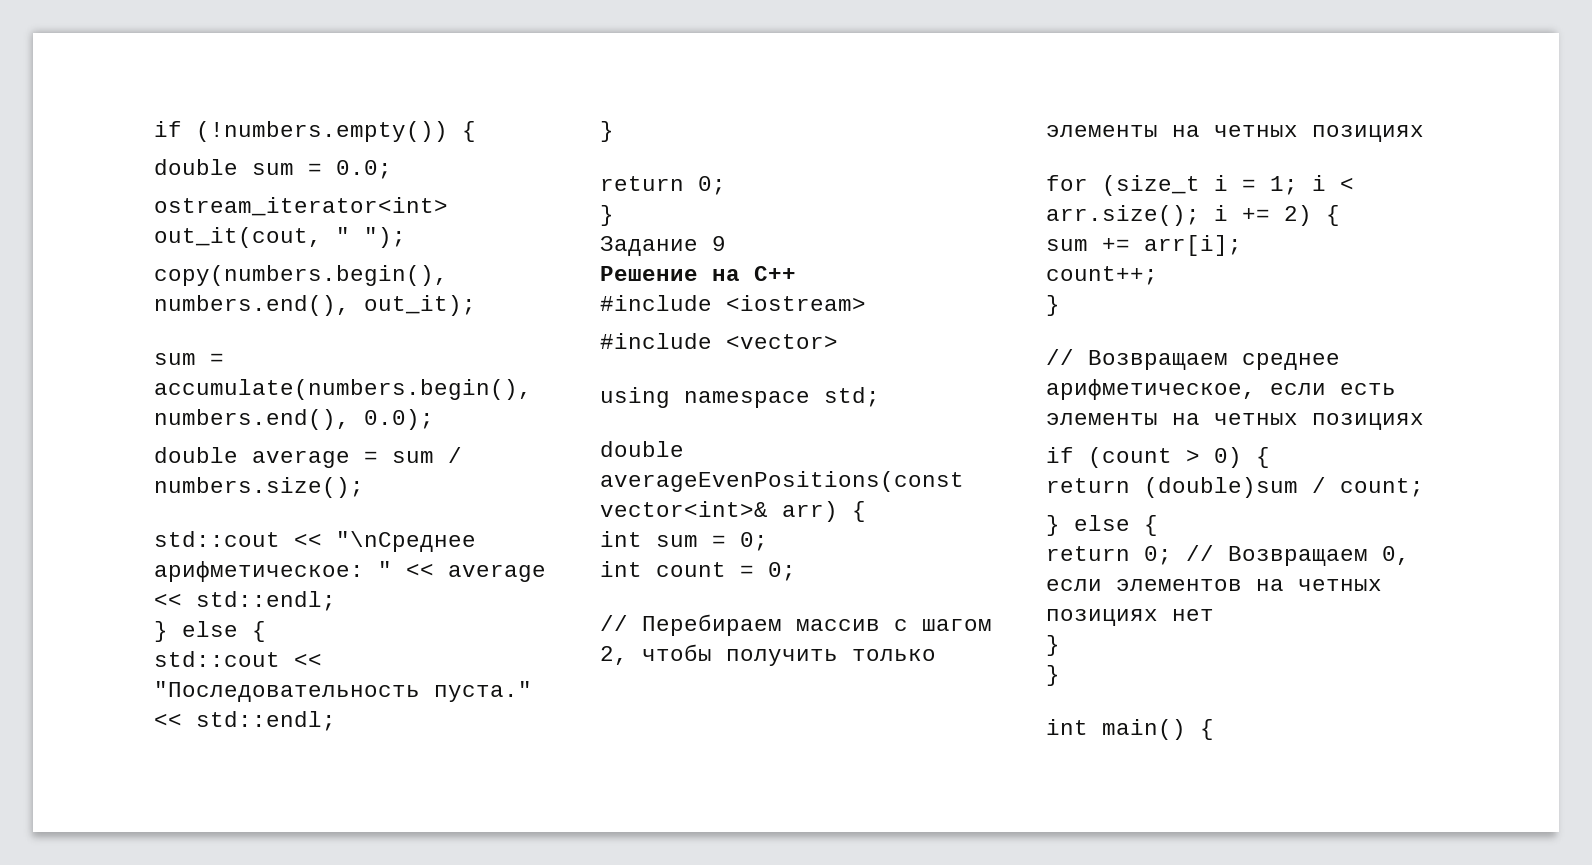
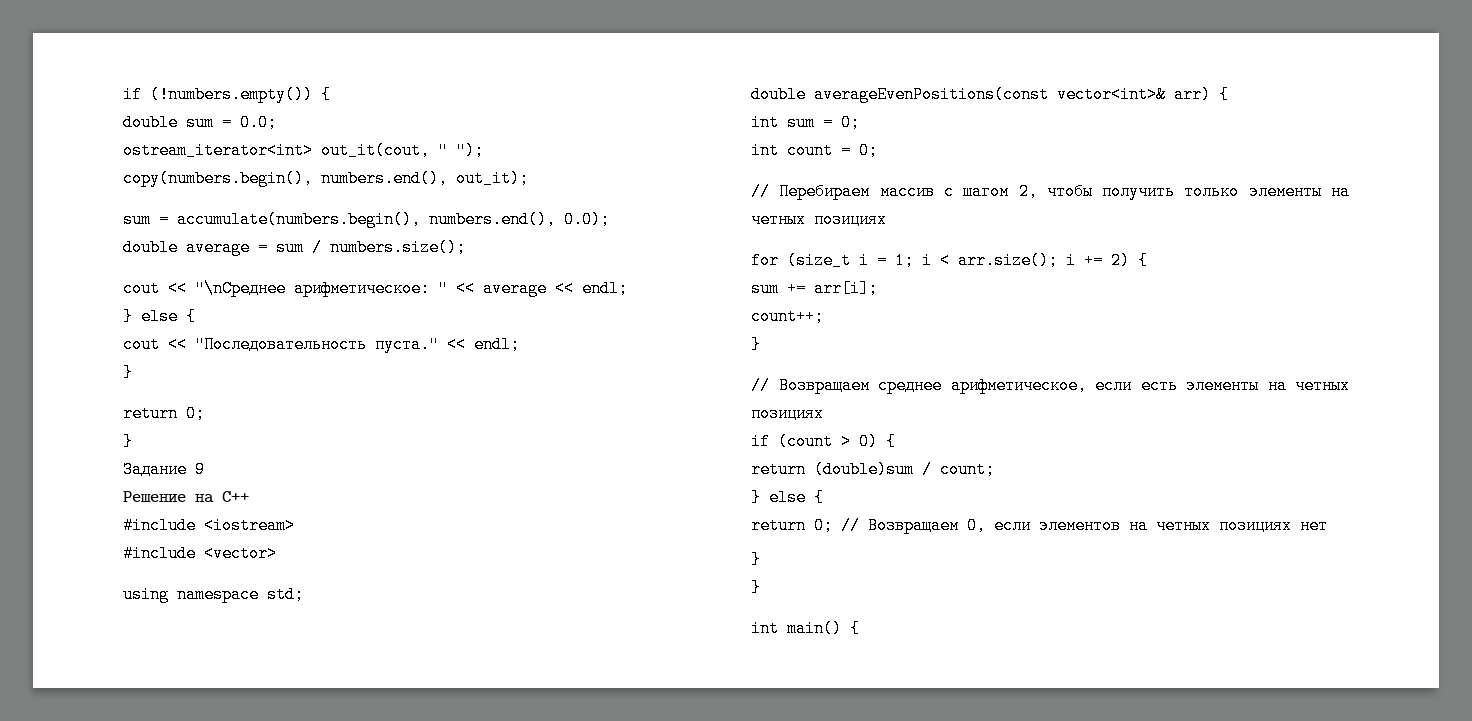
- std::cout << "\nСреднее арифметическое: " << average << std::endl;
+ cout << "\nСреднее арифметическое: " << average << endl;
  } else {
- std::cout << "Последовательность пуста." << std::endl;
+ cout << "Последовательность пуста." << endl;

